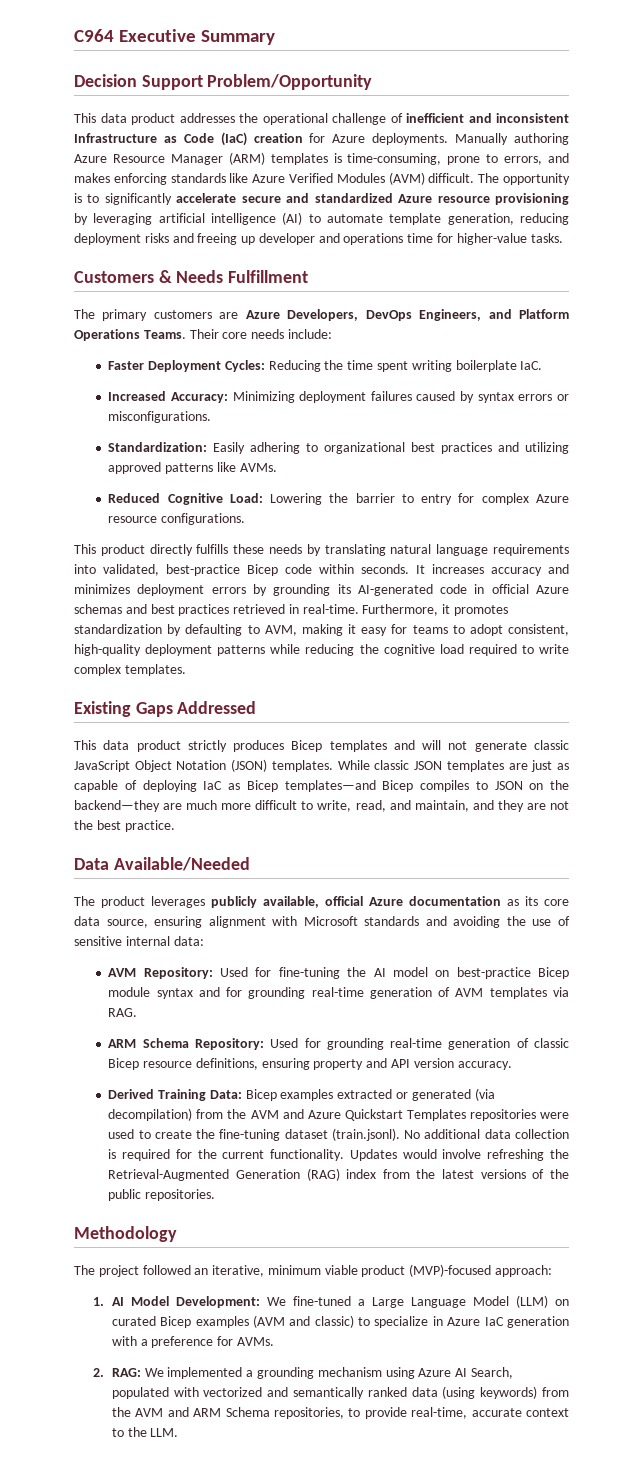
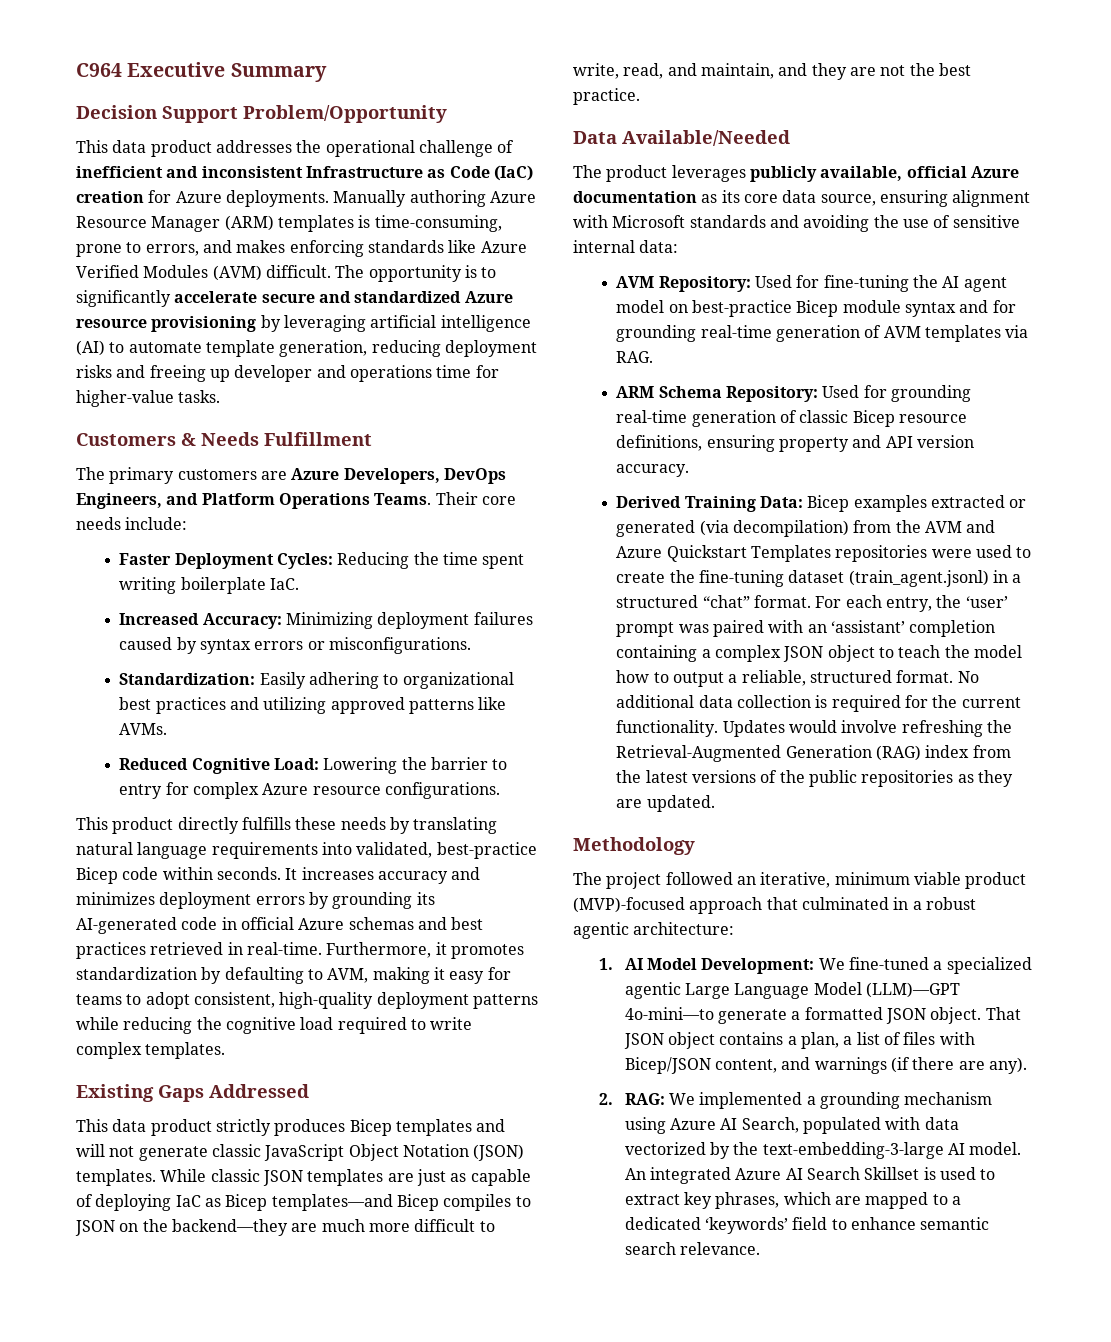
- AVM Repository: Used for fine-tuning the AI model on best-practice Bicep module syntax and for grounding real-time generation of AVM templates via RAG.
+ AVM Repository: Used for fine-tuning the AI agent model on best-practice Bicep module syntax and for grounding real-time generation of AVM templates via RAG.
- Derived Training Data: Bicep examples extracted or generated (via decompilation) from the AVM and Azure Quickstart Templates repositories were used to create the fine-tuning dataset (train.jsonl). No additional data collection is required for the current functionality.
+ Derived Training Data: Bicep examples extracted or generated (via decompilation) from the AVM and Azure Quickstart Templates repositories were used to create the fine-tuning dataset (train_agent.jsonl) in a structured “chat” format. For each entry, the ‘user’ prompt was paired with an ‘assistant’ completion containing a complex JSON object to teach the model how to output a reliable, structured format. No additional data collection is required for the current functionality.
- Updates would involve refreshing the Retrieval-Augmented Generation (RAG) index from the latest versions of the public repositories.
+ Updates would involve refreshing the Retrieval-Augmented Generation (RAG) index from the latest versions of the public repositories as they are updated.
- The project followed an iterative, minimum viable product (MVP)-focused approach:
+ The project followed an iterative, minimum viable product (MVP)-focused approach that culminated in a robust agentic architecture:
- 1. AI Model Development: We fine-tuned a Large Language Model (LLM) on curated Bicep examples (AVM and classic) to specialize in Azure IaC generation with a preference for AVMs.
+ 1. AI Model Development: We fine-tuned a specialized agentic Large Language Model (LLM)—GPT 4o-mini—to generate a formatted JSON object. That JSON object contains a plan, a list of files with Bicep/JSON content, and warnings (if there are any).
- 2. RAG: We implemented a grounding mechanism using Azure AI Search, populated with vectorized and semantically ranked data (using keywords) from the AVM and ARM Schema repositories, to provide real-time, accurate context to the LLM.
+ 2. RAG: We implemented a grounding mechanism using Azure AI Search, populated with data vectorized by the text-embedding-3-large AI model. An integrated Azure AI Search Skillset is used to extract key phrases, which are mapped to a dedicated ‘keywords’ field to enhance semantic search relevance.

